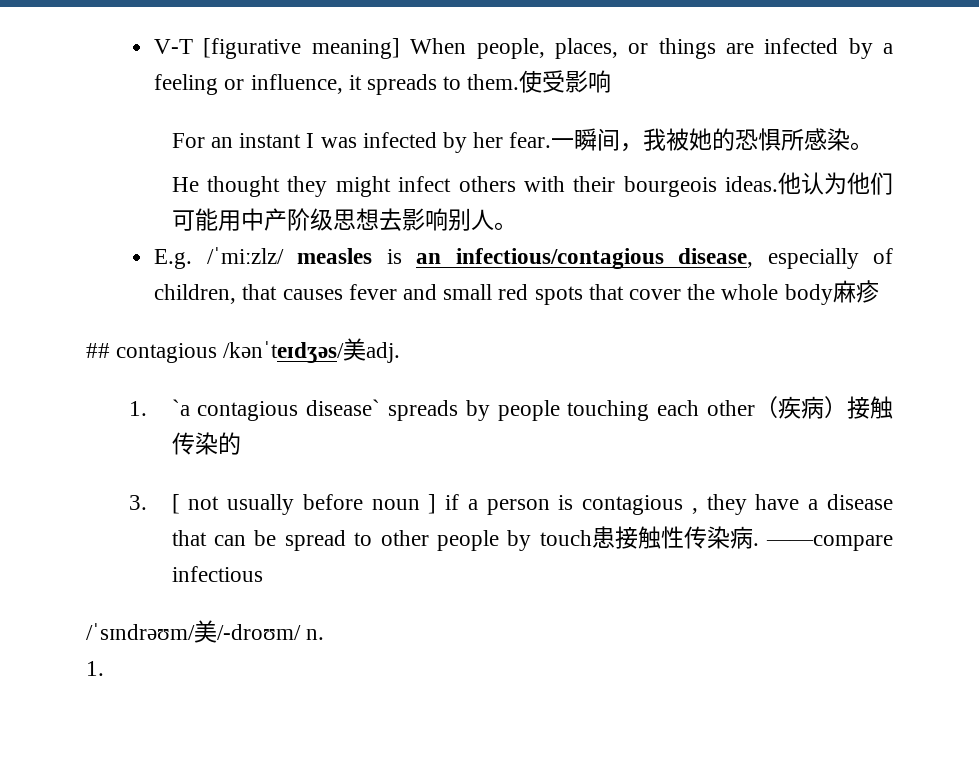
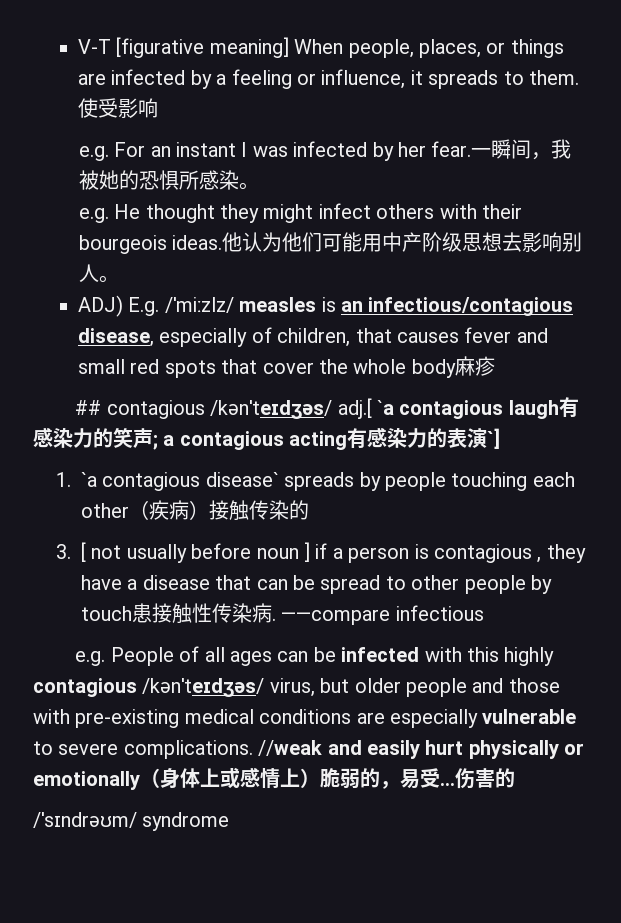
- For an instant I was infected by her fear.
+ e.g. For an instant I was infected by her fear.
- He thought they might infect others with their bourgeois ideas.
+ e.g. He thought they might infect others with their bourgeois ideas.
- E.g. /ˈmiːzlz/ measles is an infectious/contagious disease, especially of children, that causes fever and small red spots that cover the whole body麻疹
+ ADJ) E.g. /ˈmiːzlz/ measles is an infectious/contagious disease, especially of children, that causes fever and small red spots that cover the whole body麻疹
- ## contagious /kənˈteɪdʒəs/美adj.
+ ## contagious /kənˈteɪdʒəs/ adj.[ `a contagious laugh有感染力的笑声; a contagious acting有感染力的表演`]
- /ˈsɪndrəʊm/美/-droʊm/ n.
- 1.
+ e.g. People of all ages can be infected with this highly contagious /kənˈteɪdʒəs/ virus, but older people and those with pre-existing medical conditions are especially vulnerable to severe complications. //weak and easily hurt physically or emotionally（身体上或感情上）脆弱的，易受…伤害的
+ /ˈsɪndrəʊm/ syndrome

